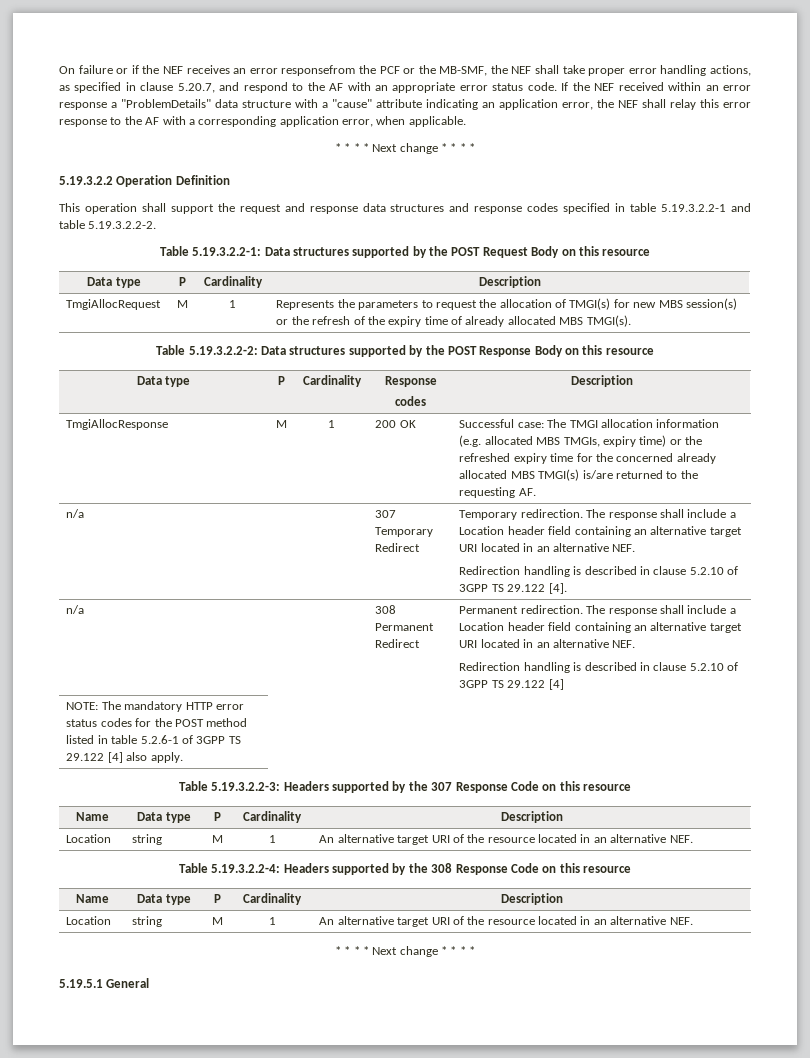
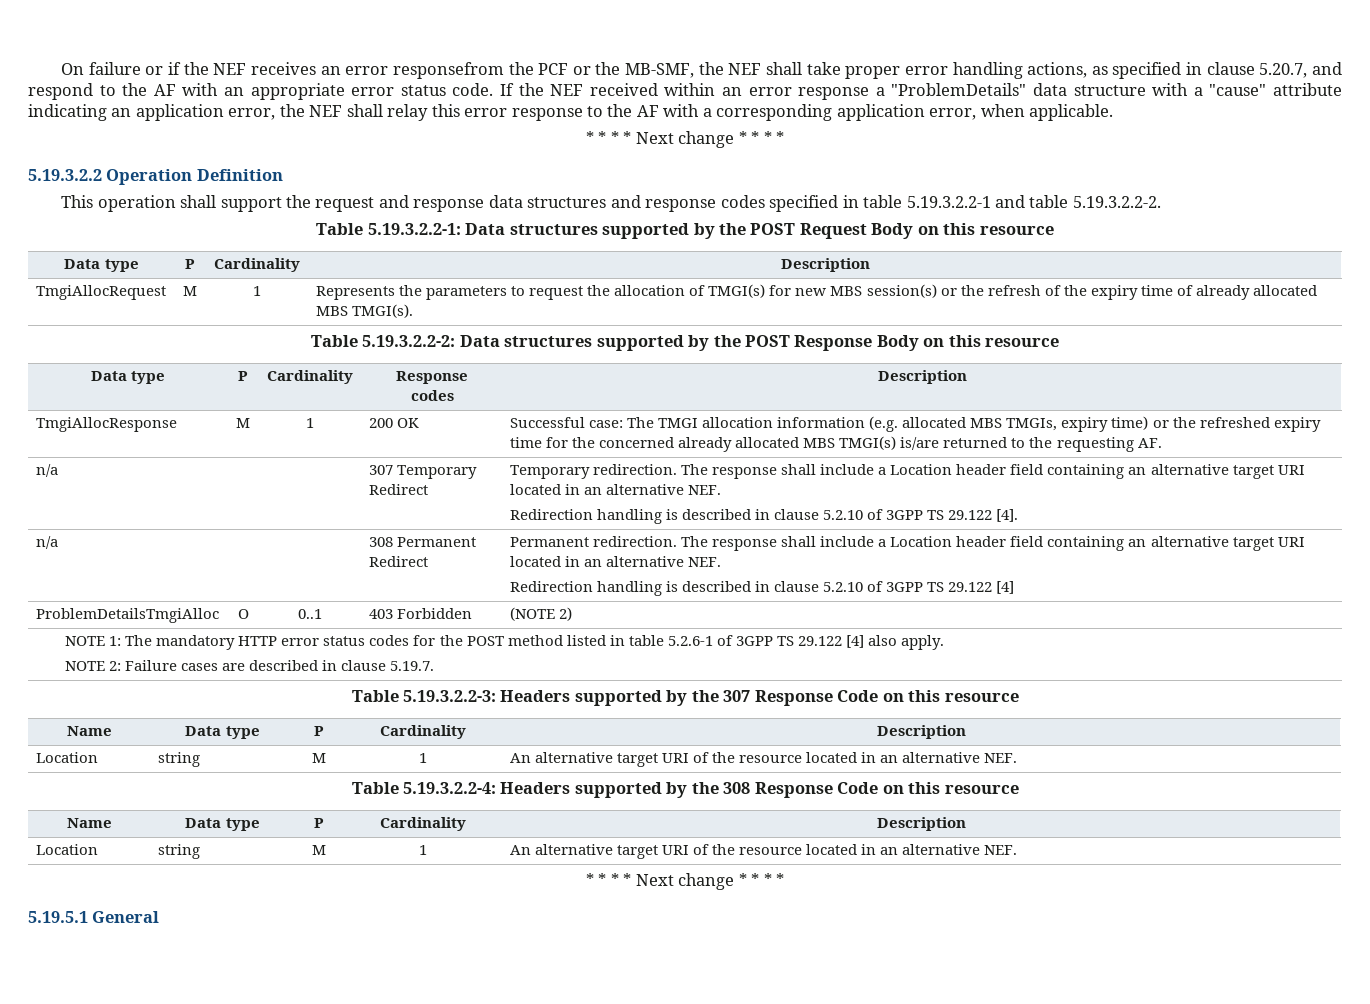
- NOTE: The mandatory HTTP error status codes for the POST method listed in table 5.2.6-1 of 3GPP TS 29.122 [4] also apply.
+ ProblemDetailsTmgiAlloc | O | 0..1 | 403 Forbidden | (NOTE 2)
+ NOTE 1: The mandatory HTTP error status codes for the POST method listed in table 5.2.6-1 of 3GPP TS 29.122 [4] also apply.
+ NOTE 2: Failure cases are described in clause 5.19.7.

